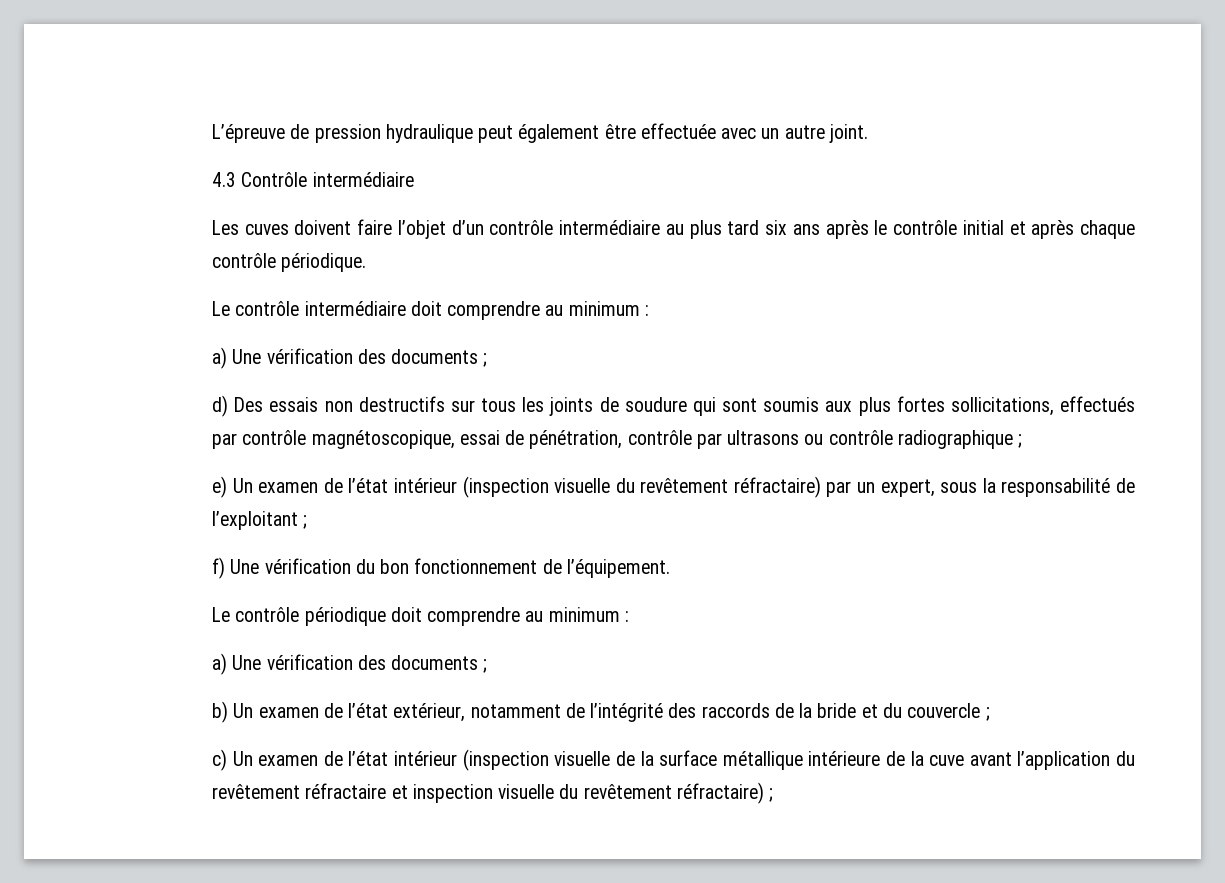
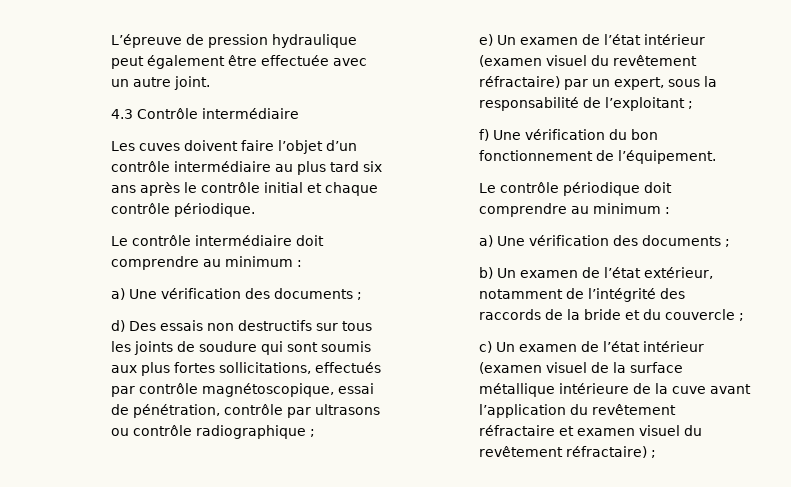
- Les cuves doivent faire l’objet d’un contrôle intermédiaire au plus tard six ans après le contrôle initial et après chaque contrôle périodique.
+ Les cuves doivent faire l’objet d’un contrôle intermédiaire au plus tard six ans après le contrôle initial et chaque contrôle périodique.
- e) Un examen de l’état intérieur (inspection visuelle du revêtement réfractaire) par un expert, sous la responsabilité de l’exploitant ;
+ e) Un examen de l’état intérieur (examen visuel du revêtement réfractaire) par un expert, sous la responsabilité de l’exploitant ;
- c) Un examen de l’état intérieur (inspection visuelle de la surface métallique intérieure de la cuve avant l’application du revêtement réfractaire et inspection visuelle du revêtement réfractaire) ;
+ c) Un examen de l’état intérieur (examen visuel de la surface métallique intérieure de la cuve avant l’application du revêtement réfractaire et examen visuel du revêtement réfractaire) ;

